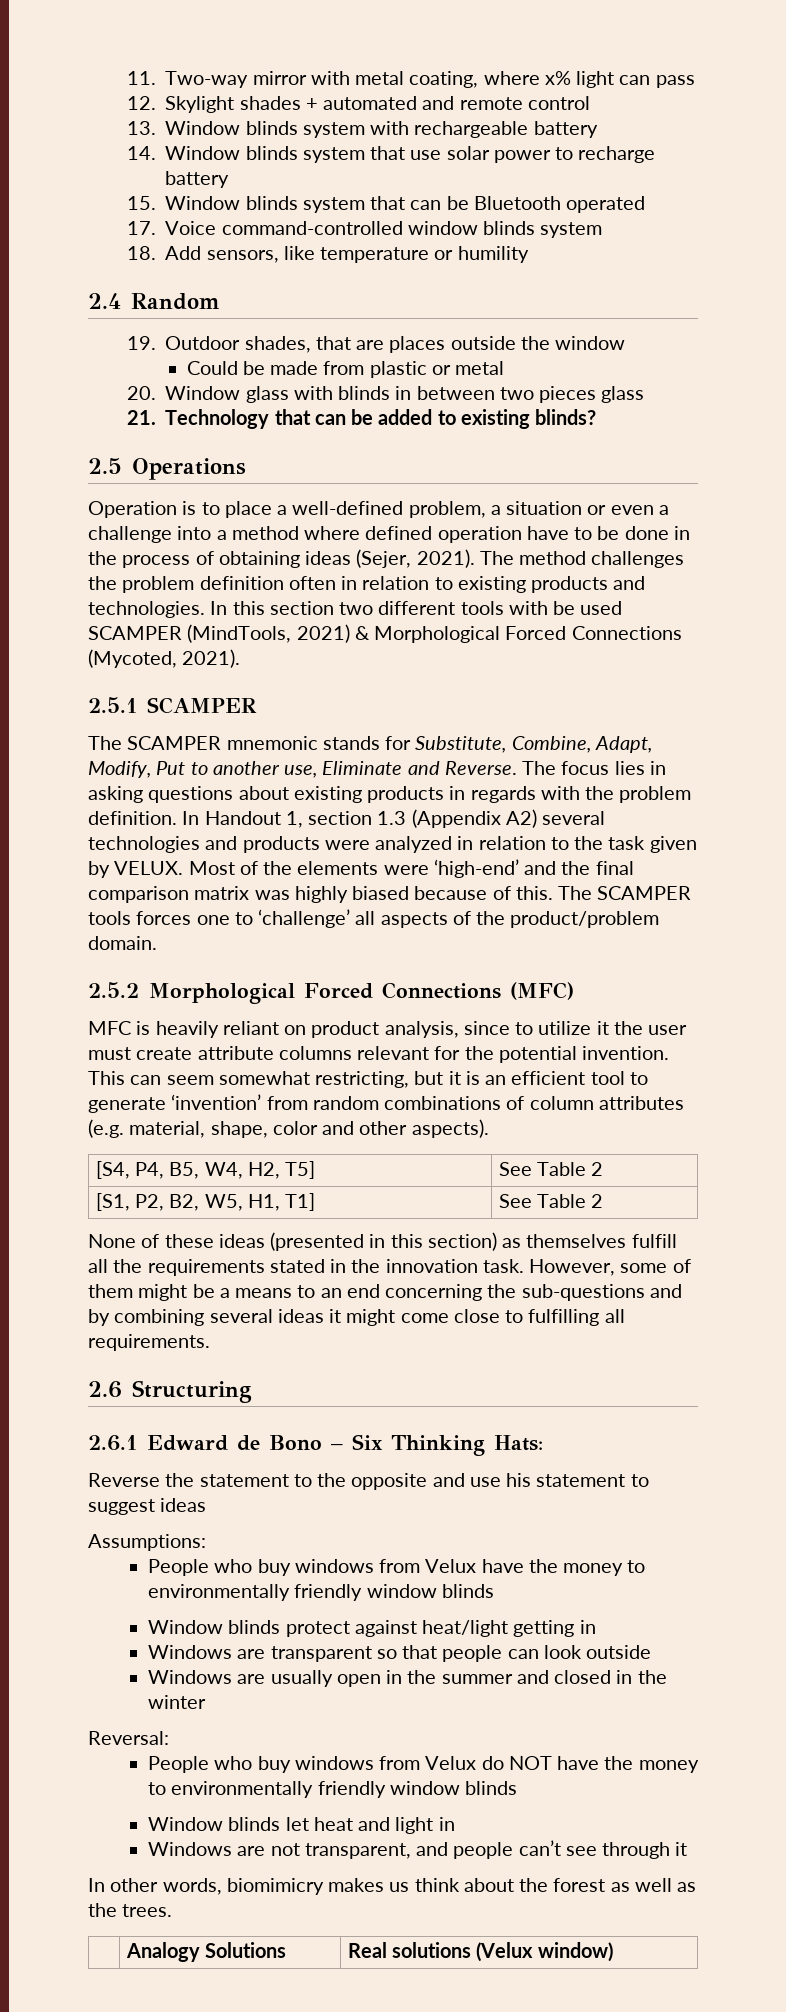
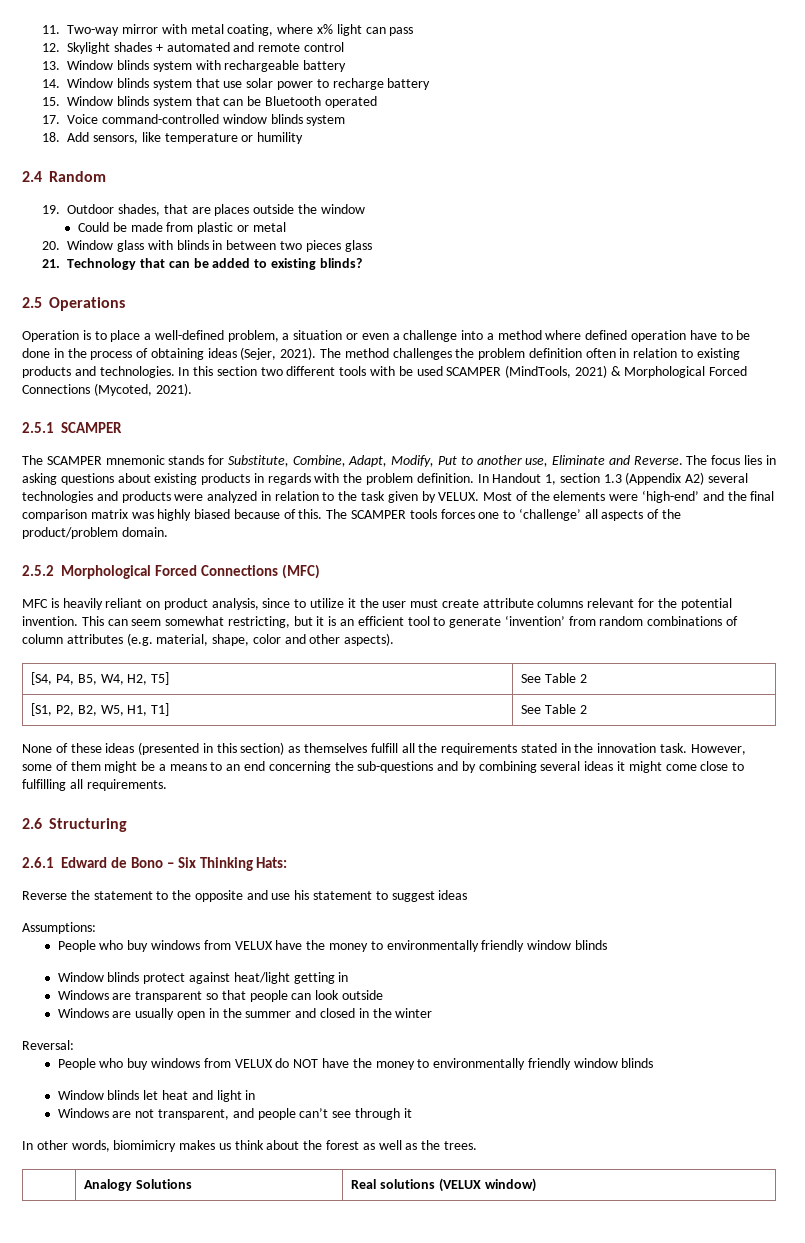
- People who buy windows from Velux have the money to environmentally friendly window blinds
+ People who buy windows from VELUX have the money to environmentally friendly window blinds
- People who buy windows from Velux do NOT have the money to environmentally friendly window blinds
+ People who buy windows from VELUX do NOT have the money to environmentally friendly window blinds
- | Analogy Solutions | Real solutions (Velux window)
+ | Analogy Solutions | Real solutions (VELUX window)

